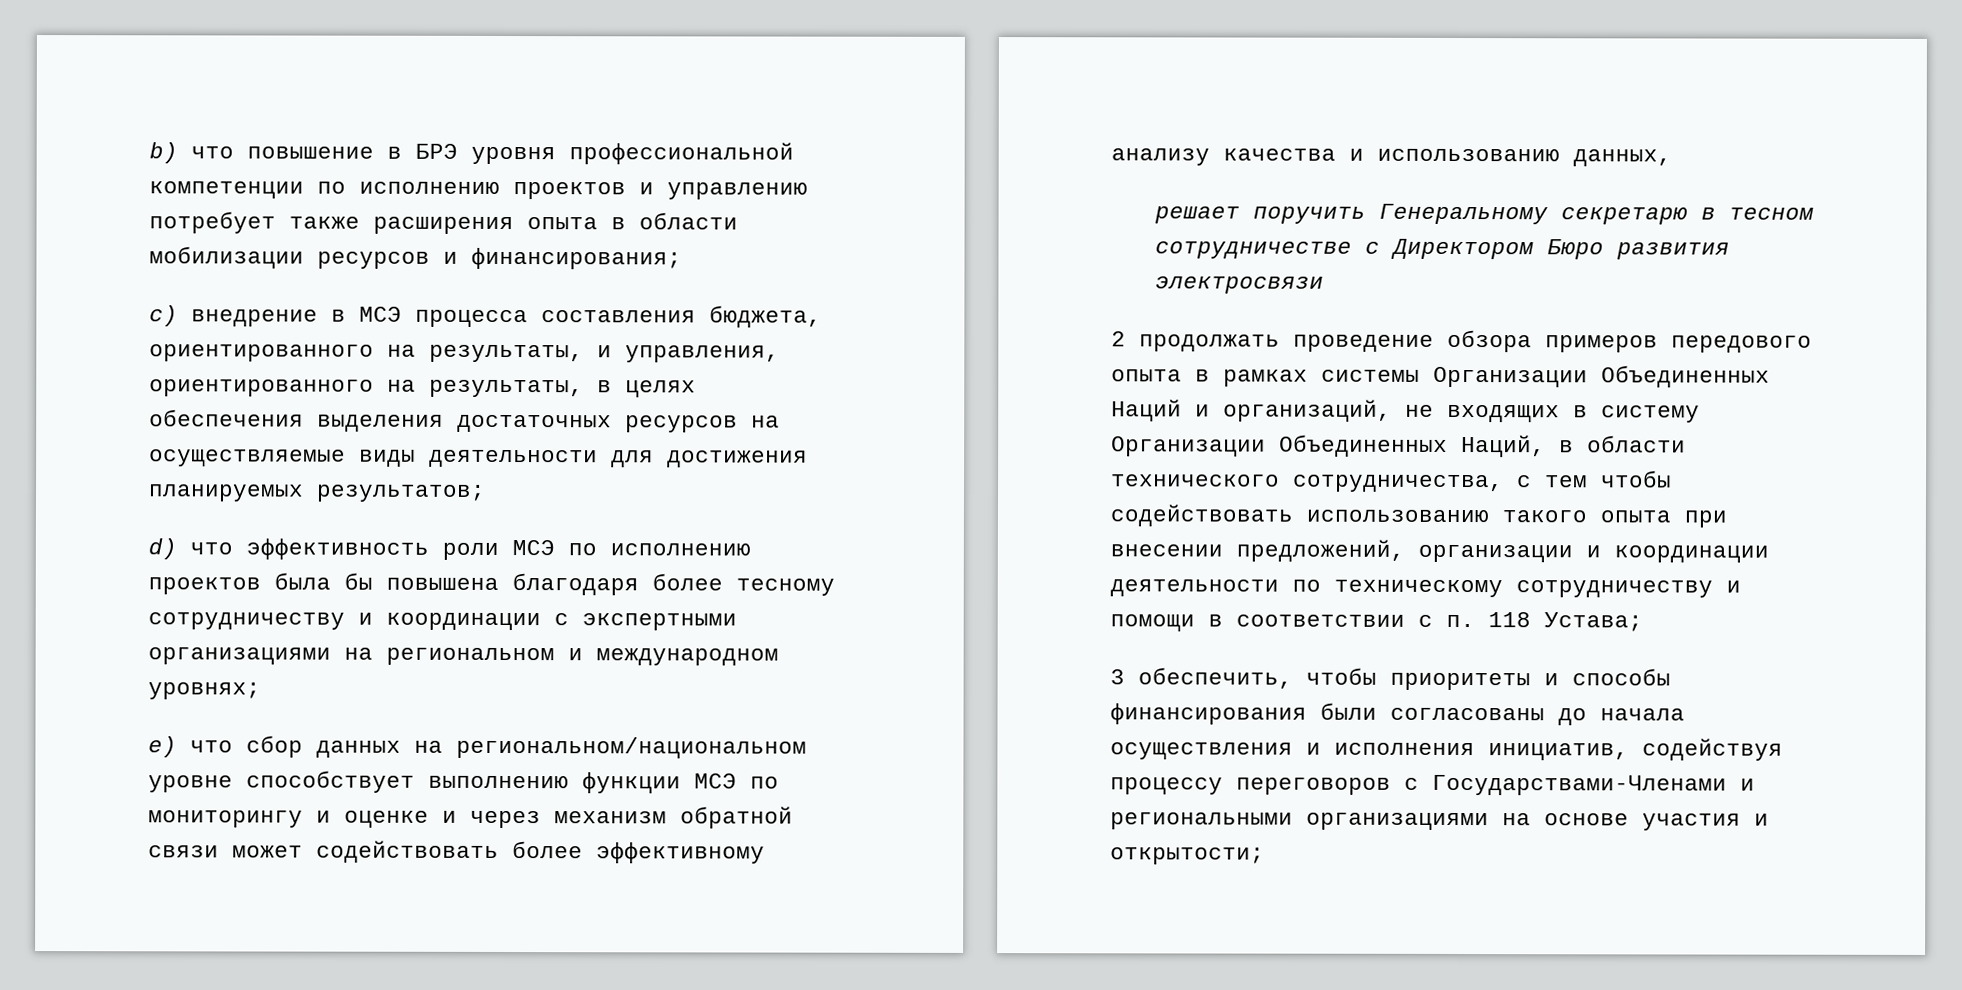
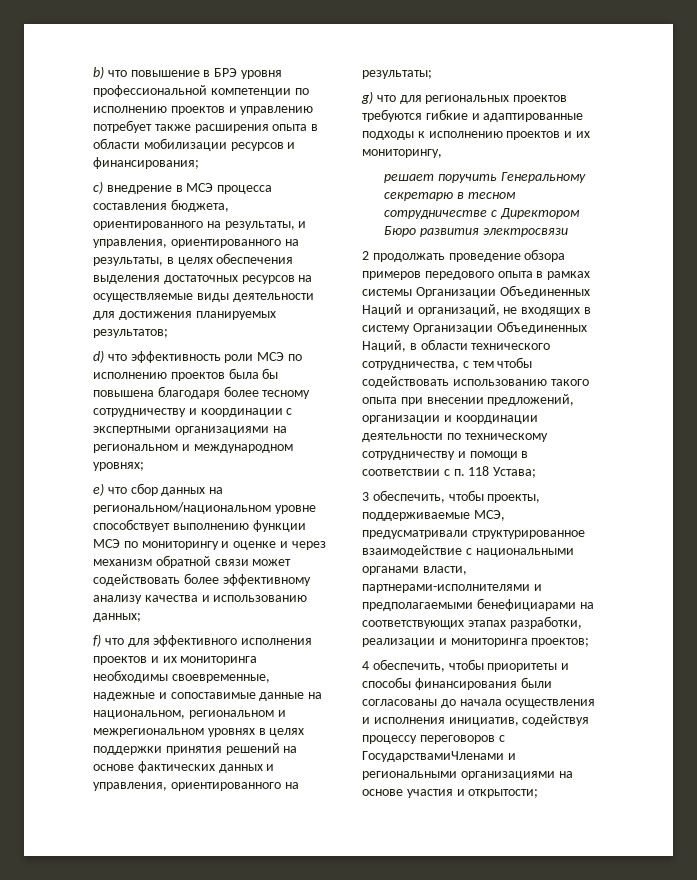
- e) что сбор данных на региональном/национальном уровне способствует выполнению функции МСЭ по мониторингу и оценке и через механизм обратной связи может содействовать более эффективному анализу качества и использованию данных,
+ e) что сбор данных на региональном/национальном уровне способствует выполнению функции МСЭ по мониторингу и оценке и через механизм обратной связи может содействовать более эффективному анализу качества и использованию данных;
+ f) что для эффективного исполнения проектов и их мониторинга необходимы своевременные, надежные и сопоставимые данные на национальном, региональном и межрегиональном уровнях в целях поддержки принятия решений на основе фактических данных и управления, ориентированного на результаты;
+ g) что для региональных проектов требуются гибкие и адаптированные подходы к исполнению проектов и их мониторингу,
- 3 обеспечить, чтобы приоритеты и способы финансирования были согласованы до начала осуществления и исполнения инициатив, содействуя процессу переговоров с Государствами-Членами и региональными организациями на основе участия и открытости;
+ 3 обеспечить, чтобы проекты, поддерживаемые МСЭ, предусматривали структурированное взаимодействие с национальными органами власти, партнерами-исполнителями и предполагаемыми бенефициарами на соответствующих этапах разработки, реализации и мониторинга проектов;
+ 4 обеспечить, чтобы приоритеты и способы финансирования были согласованы до начала осуществления и исполнения инициатив, содействуя процессу переговоров с ГосударствамиЧленами и региональными организациями на основе участия и открытости;

